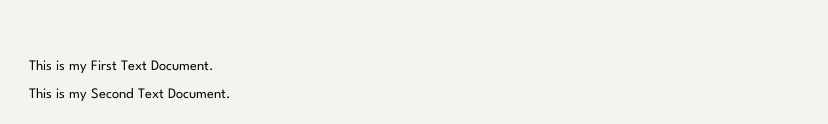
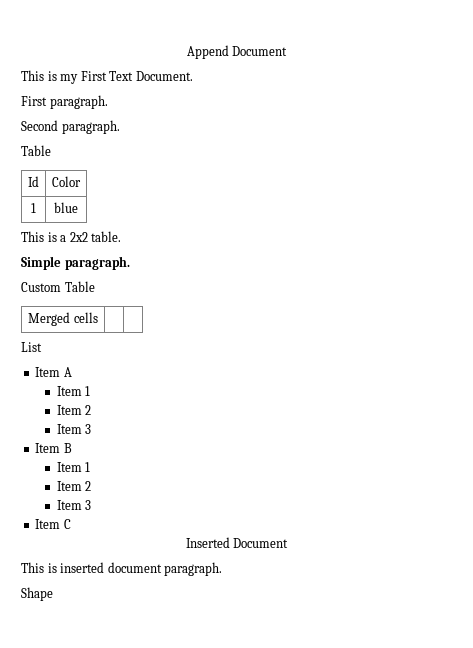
+ Append Document
- This is my Second Text Document.
+ First paragraph.
+ Second paragraph.
+ Table
+ Id | Color
+ 1 | blue
+ This is a 2x2 table.
+ Simple paragraph.
+ Custom Table
+ Merged cells | |
+ List
+ Item A
+ Item 1
+ Item 2
+ Item 3
+ Item B
+ Item 1
+ Item 2
+ Item 3
+ Item C
+ Inserted Document
+ This is inserted document paragraph.
+ Shape

